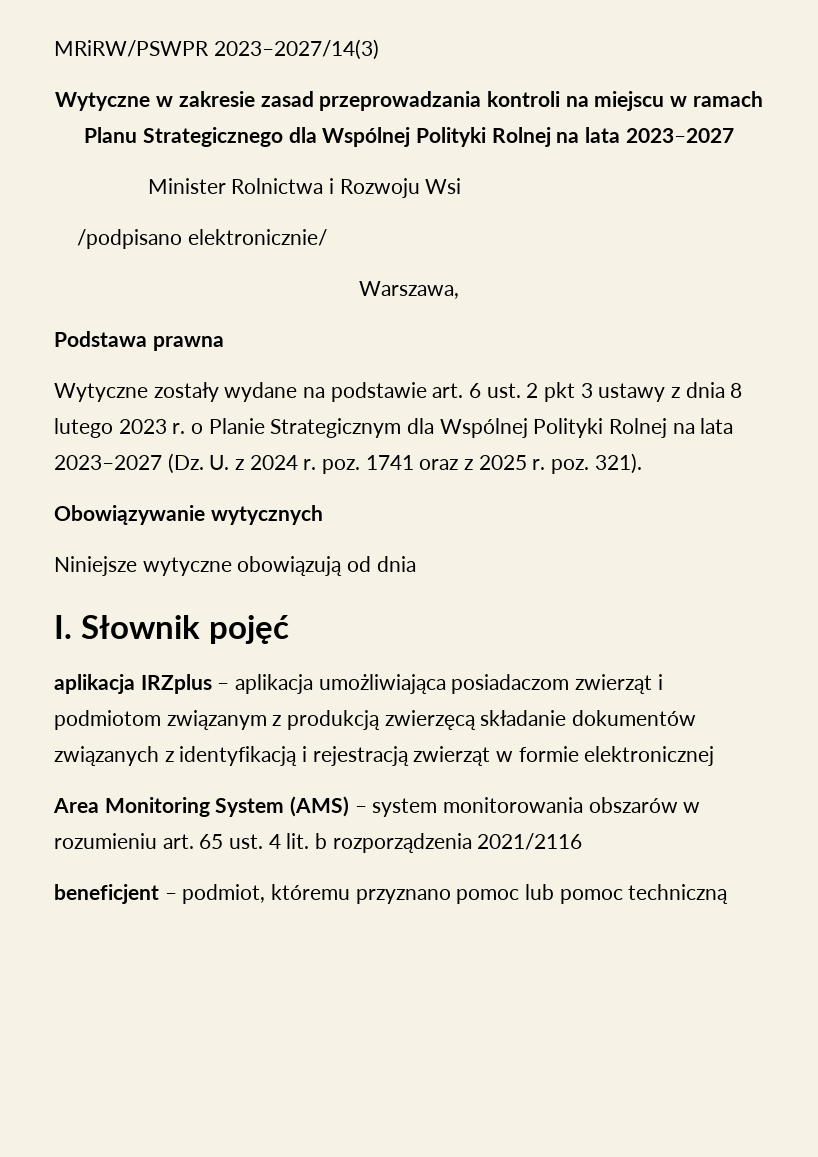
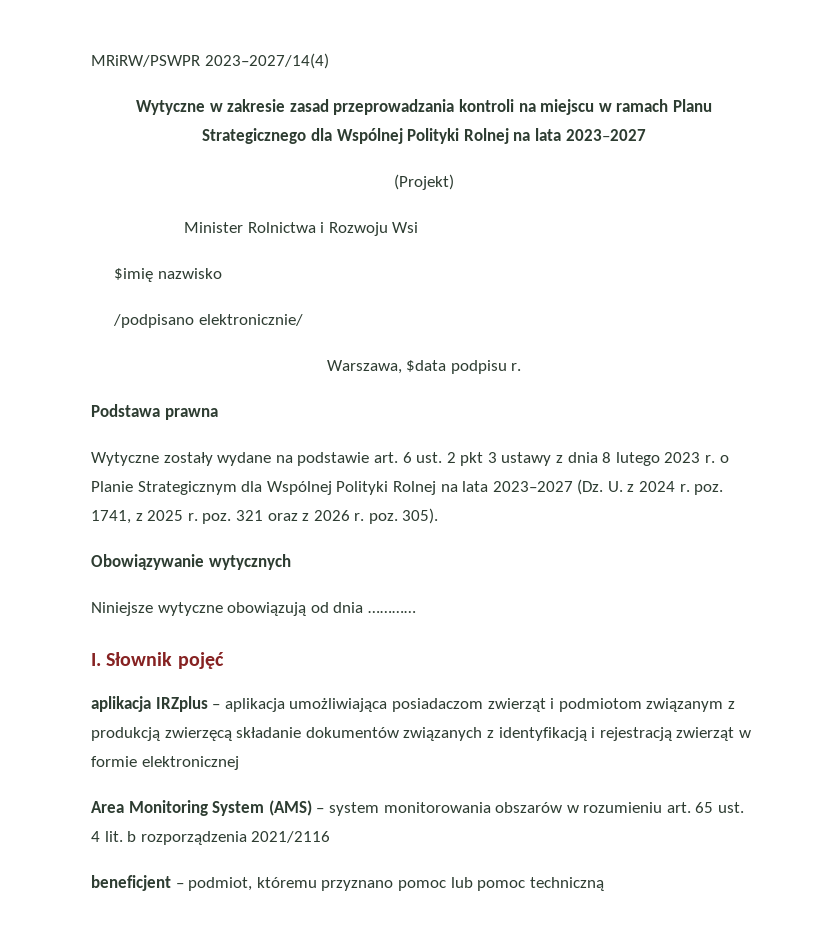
- MRiRW/PSWPR 2023–2027/14(3)
+ MRiRW/PSWPR 2023–2027/14(4)
+ (Projekt)
+ $imię nazwisko
- Warszawa,
+ Warszawa, $data podpisu r.
- Wytyczne zostały wydane na podstawie art. 6 ust. 2 pkt 3 ustawy z dnia 8 lutego 2023 r. o Planie Strategicznym dla Wspólnej Polityki Rolnej na lata 2023–2027 (Dz. U. z 2024 r. poz. 1741 oraz z 2025 r. poz. 321).
+ Wytyczne zostały wydane na podstawie art. 6 ust. 2 pkt 3 ustawy z dnia 8 lutego 2023 r. o Planie Strategicznym dla Wspólnej Polityki Rolnej na lata 2023–2027 (Dz. U. z 2024 r. poz. 1741, z 2025 r. poz. 321 oraz z 2026 r. poz. 305).
- Niniejsze wytyczne obowiązują od dnia
+ Niniejsze wytyczne obowiązują od dnia …………

